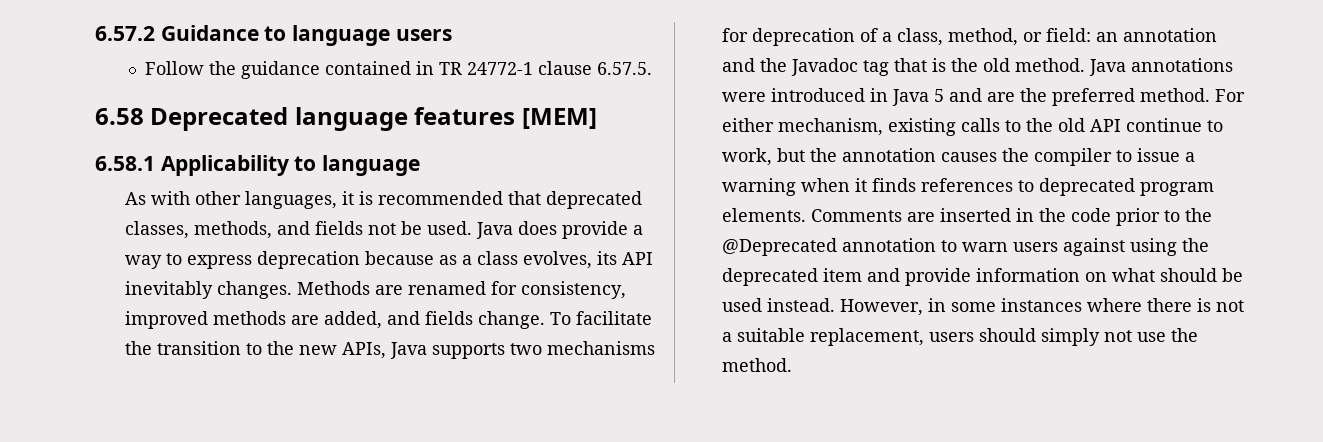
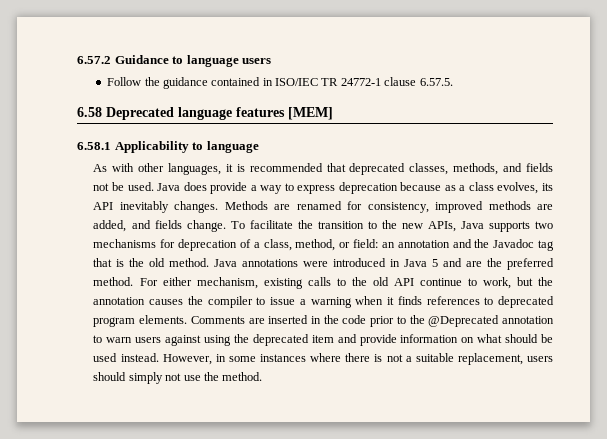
- Follow the guidance contained in TR 24772-1 clause 6.57.5.
+ Follow the guidance contained in ISO/IEC TR 24772-1 clause 6.57.5.

